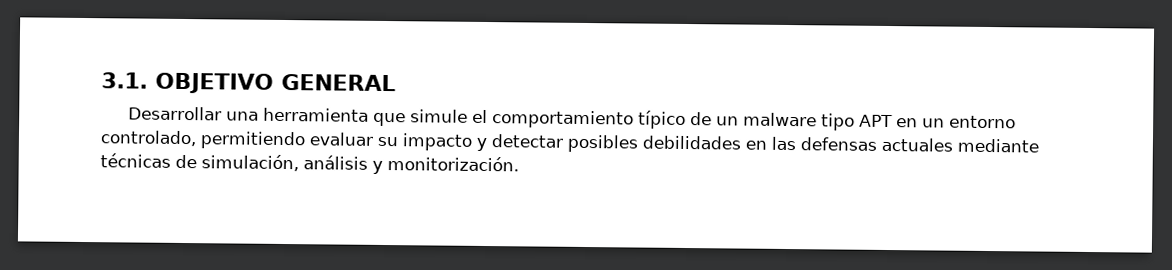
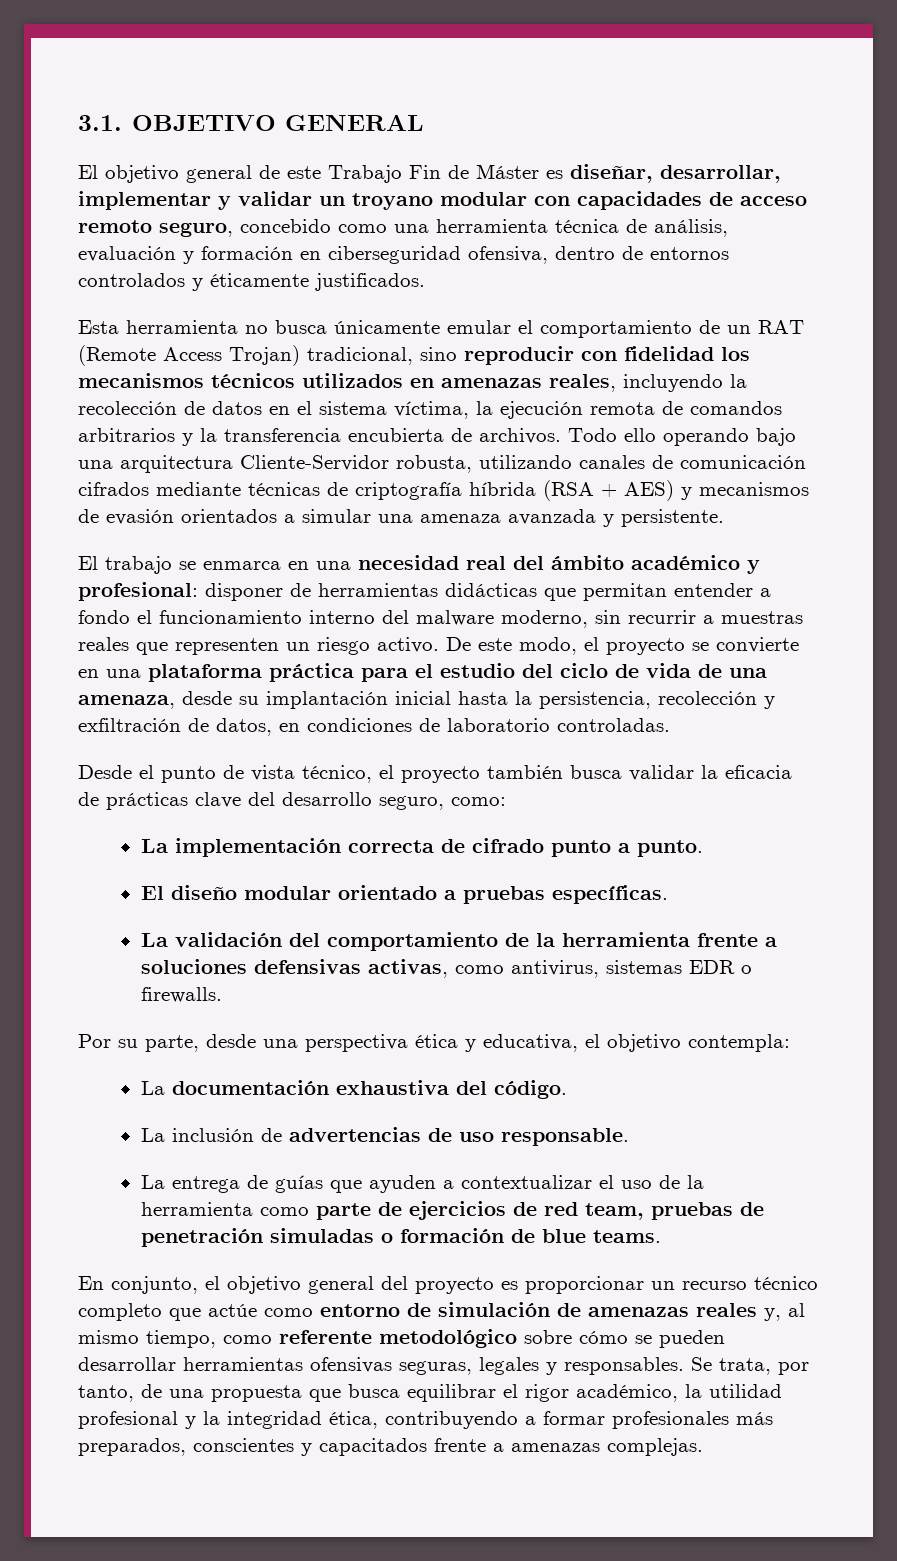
- Desarrollar una herramienta que simule el comportamiento típico de un malware tipo APT en un entorno controlado, permitiendo evaluar su impacto y detectar posibles debilidades en las defensas actuales mediante técnicas de simulación, análisis y monitorización.
+ El objetivo general de este Trabajo Fin de Máster es diseñar, desarrollar, implementar y validar un troyano modular con capacidades de acceso remoto seguro, concebido como una herramienta técnica de análisis, evaluación y formación en ciberseguridad ofensiva, dentro de entornos controlados y éticamente justificados.
+ Esta herramienta no busca únicamente emular el comportamiento de un RAT (Remote Access Trojan) tradicional, sino reproducir con fidelidad los mecanismos técnicos utilizados en amenazas reales, incluyendo la recolección de datos en el sistema víctima, la ejecución remota de comandos arbitrarios y la transferencia encubierta de archivos. Todo ello operando bajo una arquitectura Cliente-Servidor robusta, utilizando canales de comunicación cifrados mediante técnicas de criptografía híbrida (RSA + AES) y mecanismos de evasión orientados a simular una amenaza avanzada y persistente.
+ El trabajo se enmarca en una necesidad real del ámbito académico y profesional: disponer de herramientas didácticas que permitan entender a fondo el funcionamiento interno del malware moderno, sin recurrir a muestras reales que representen un riesgo activo. De este modo, el proyecto se convierte en una plataforma práctica para el estudio del ciclo de vida de una amenaza, desde su implantación inicial hasta la persistencia, recolección y exfiltración de datos, en condiciones de laboratorio controladas.
+ Desde el punto de vista técnico, el proyecto también busca validar la eficacia de prácticas clave del desarrollo seguro, como:
+ La implementación correcta de cifrado punto a punto.
+ El diseño modular orientado a pruebas específicas.
+ La validación del comportamiento de la herramienta frente a soluciones defensivas activas, como antivirus, sistemas EDR o firewalls.
+ Por su parte, desde una perspectiva ética y educativa, el objetivo contempla:
+ La documentación exhaustiva del código.
+ La inclusión de advertencias de uso responsable.
+ La entrega de guías que ayuden a contextualizar el uso de la herramienta como parte de ejercicios de red team, pruebas de penetración simuladas o formación de blue teams.
+ En conjunto, el objetivo general del proyecto es proporcionar un recurso técnico completo que actúe como entorno de simulación de amenazas reales y, al mismo tiempo, como referente metodológico sobre cómo se pueden desarrollar herramientas ofensivas seguras, legales y responsables. Se trata, por tanto, de una propuesta que busca equilibrar el rigor académico, la utilidad profesional y la integridad ética, contribuyendo a formar profesionales más preparados, conscientes y capacitados frente a amenazas complejas.

